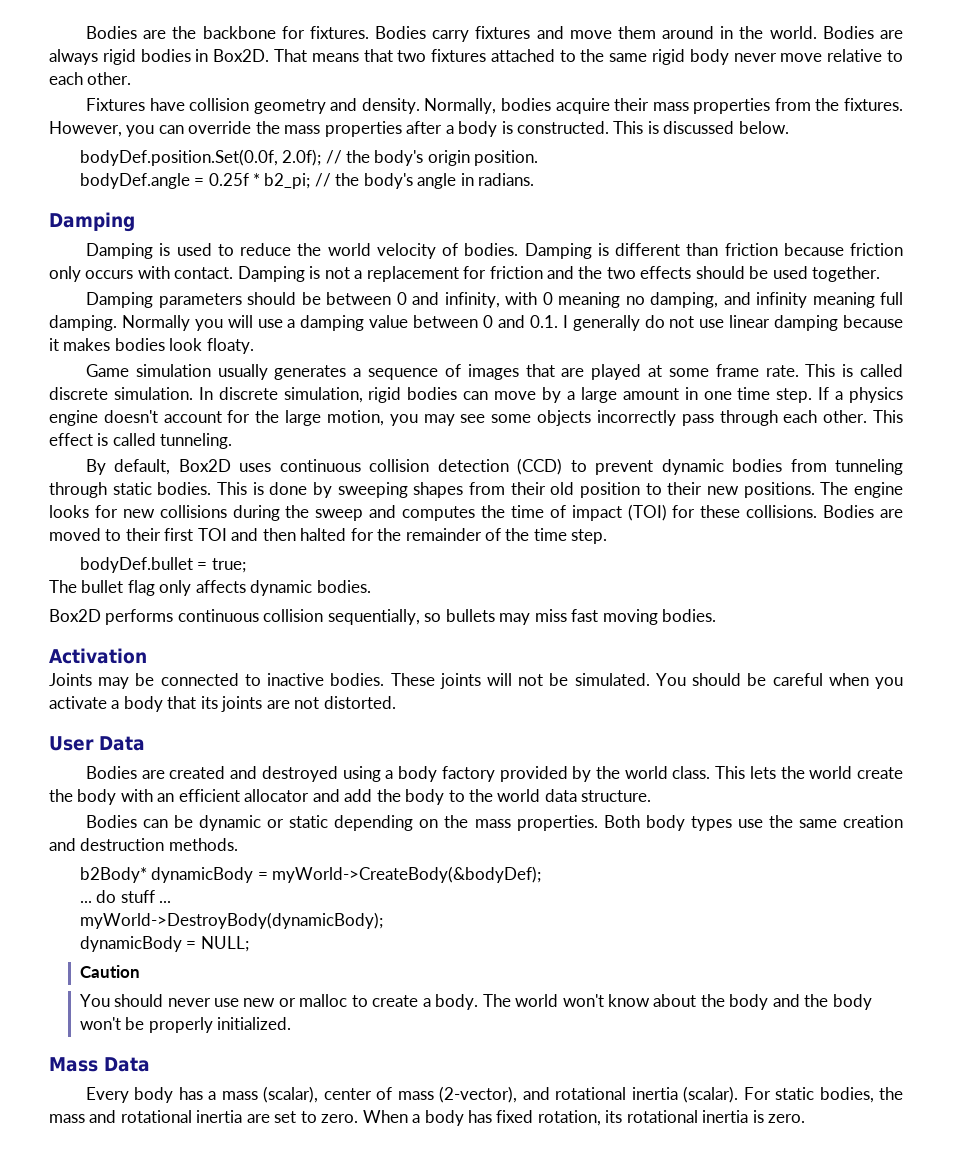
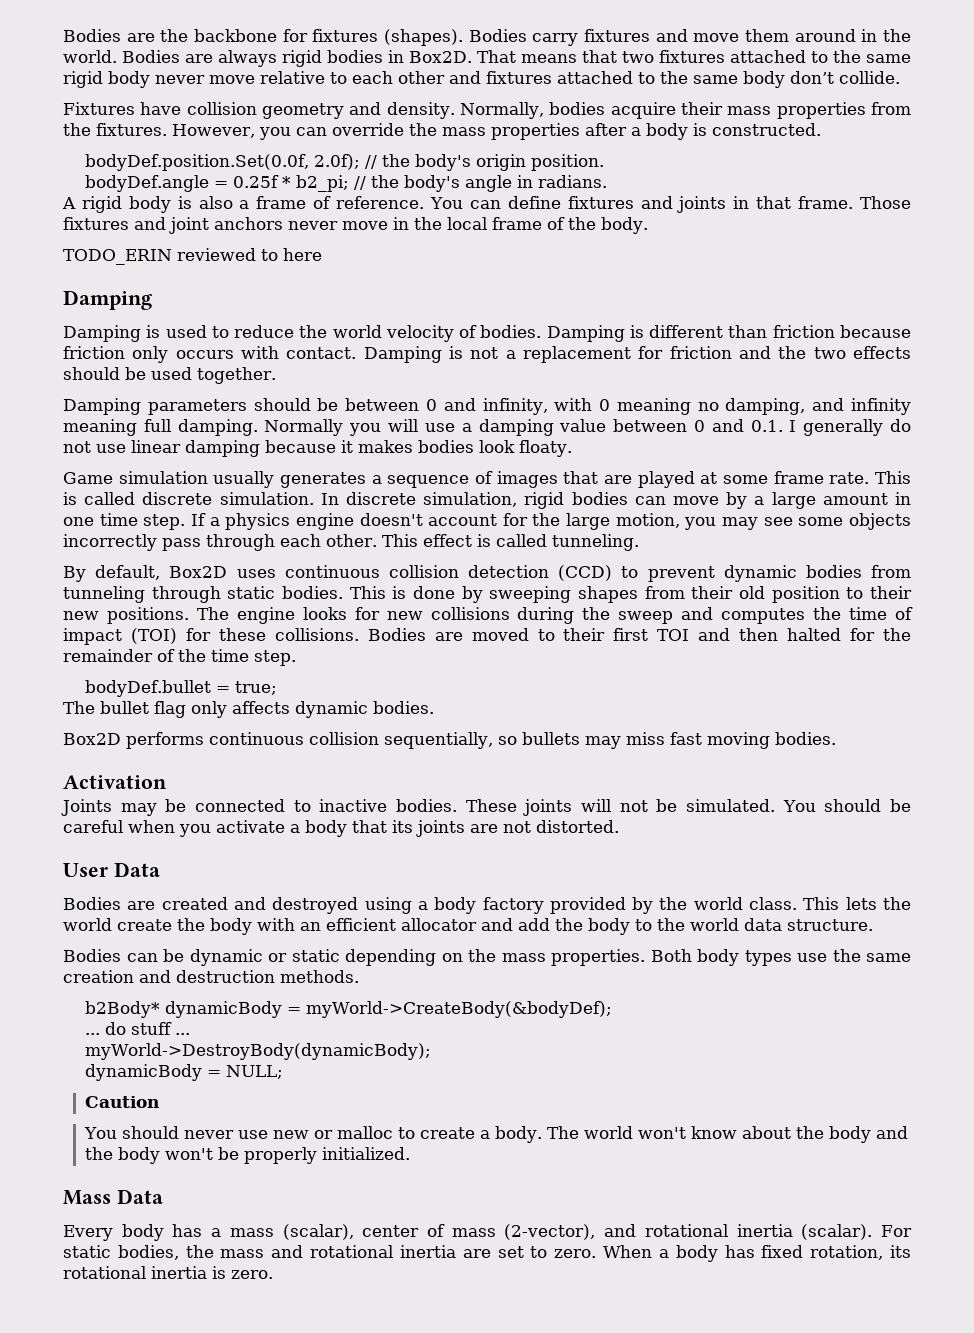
- Bodies are the backbone for fixtures.
+ Bodies are the backbone for fixtures (shapes).
- That means that two fixtures attached to the same rigid body never move relative to each other.
+ That means that two fixtures attached to the same rigid body never move relative to each other and fixtures attached to the same body don’t collide.
- This is discussed below.
+ A rigid body is also a frame of reference. You can define fixtures and joints in that frame. Those fixtures and joint anchors never move in the local frame of the body.
+ TODO_ERIN reviewed to here

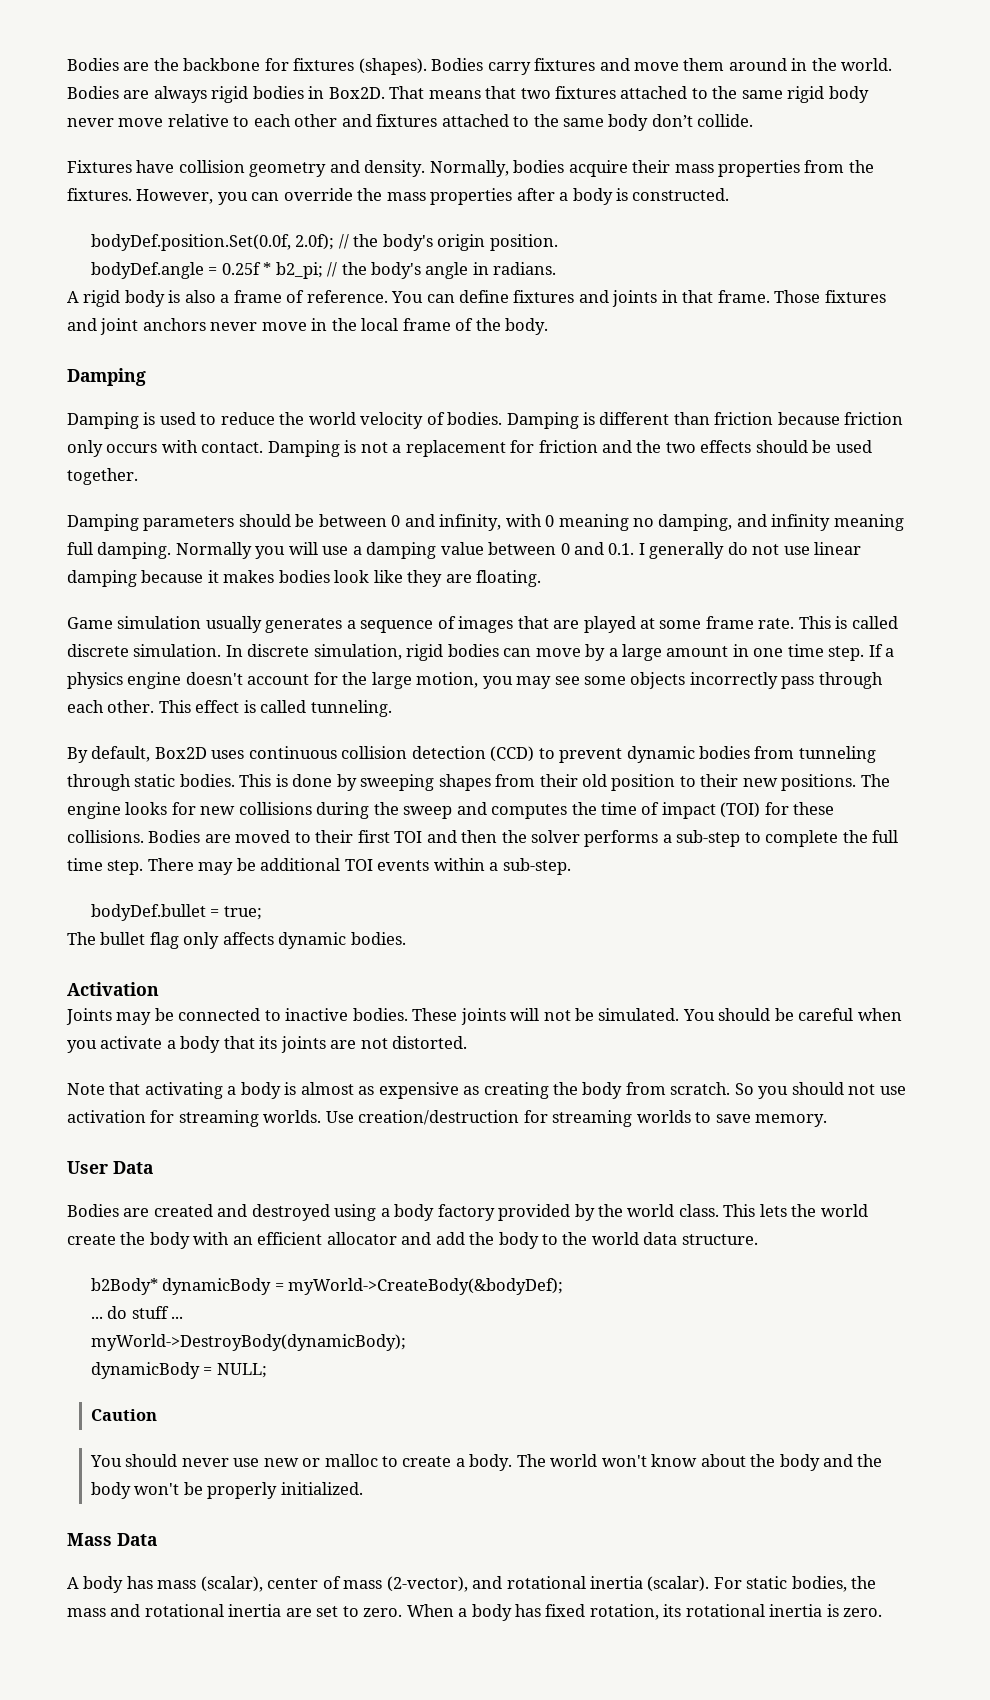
- TODO_ERIN reviewed to here
- Normally you will use a damping value between 0 and 0.1. I generally do not use linear damping because it makes bodies look floaty.
+ Normally you will use a damping value between 0 and 0.1. I generally do not use linear damping because it makes bodies look like they are floating.
- Bodies are moved to their first TOI and then halted for the remainder of the time step.
+ Bodies are moved to their first TOI and then the solver performs a sub-step to complete the full time step. There may be additional TOI events within a sub-step.
- Box2D performs continuous collision sequentially, so bullets may miss fast moving bodies.
+ Note that activating a body is almost as expensive as creating the body from scratch. So you should not use activation for streaming worlds. Use creation/destruction for streaming worlds to save memory.
- Bodies can be dynamic or static depending on the mass properties. Both body types use the same creation and destruction methods.
- Every body has a mass (scalar), center of mass (2-vector), and rotational inertia (scalar).
+ A body has mass (scalar), center of mass (2-vector), and rotational inertia (scalar).

